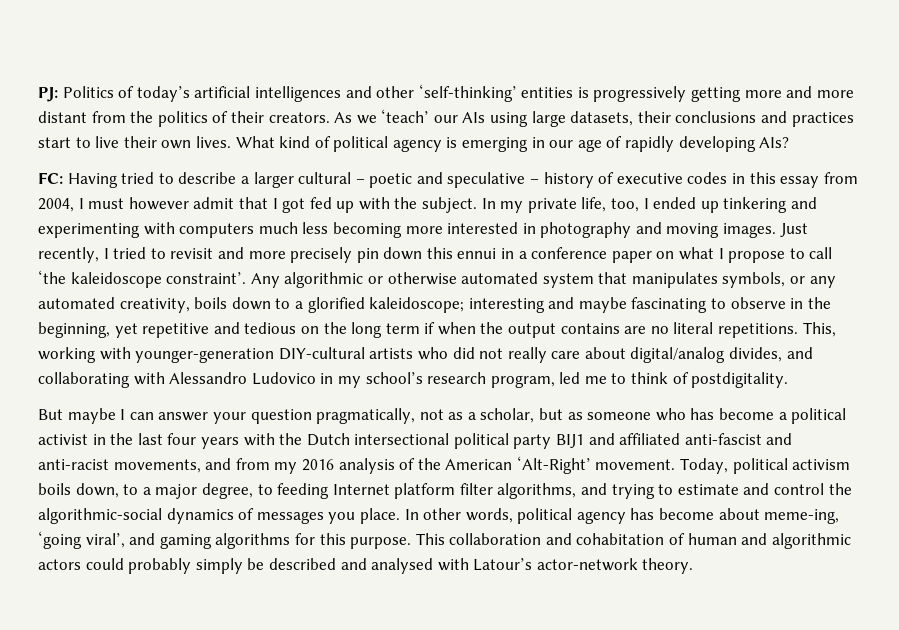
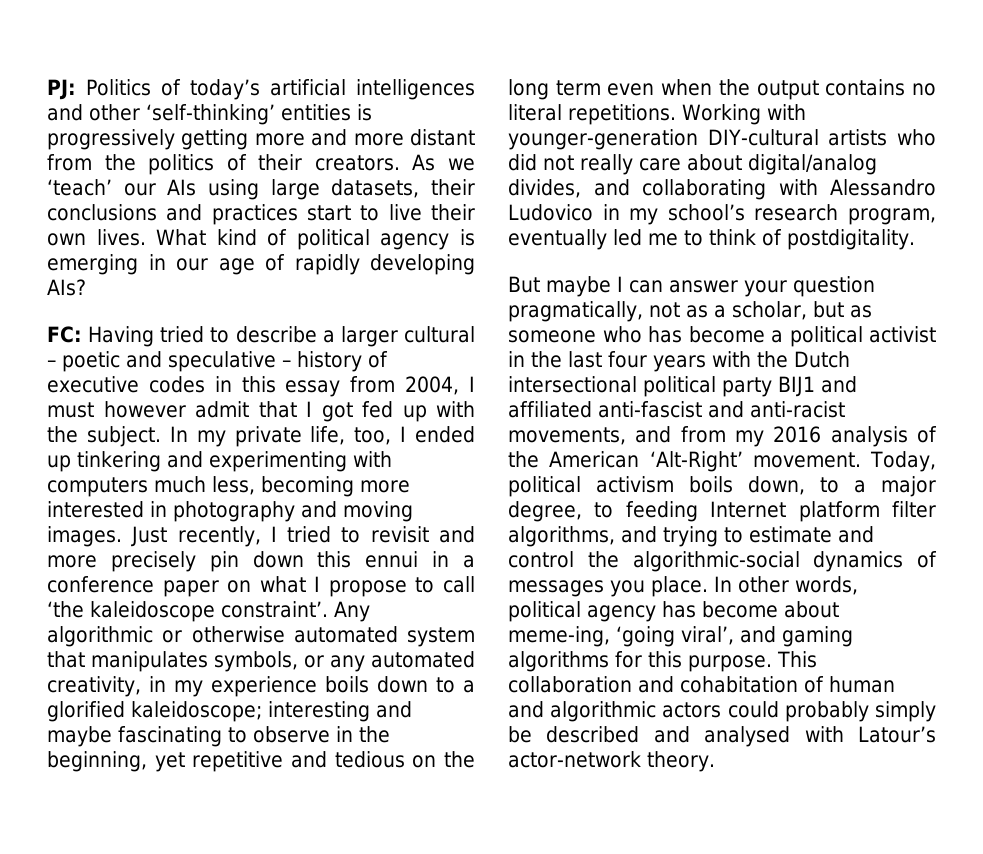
- In my private life, too, I ended up tinkering and experimenting with computers much less becoming more interested in photography and moving images.
+ In my private life, too, I ended up tinkering and experimenting with computers much less, becoming more interested in photography and moving images.
- Any algorithmic or otherwise automated system that manipulates symbols, or any automated creativity, boils down to a glorified kaleidoscope; interesting and maybe fascinating to observe in the beginning, yet repetitive and tedious on the long term if when the output contains are no literal repetitions.
+ Any algorithmic or otherwise automated system that manipulates symbols, or any automated creativity, in my experience boils down to a glorified kaleidoscope; interesting and maybe fascinating to observe in the beginning, yet repetitive and tedious on the long term even when the output contains no literal repetitions.
- This, working with younger-generation DIY-cultural artists who did not really care about digital/analog divides, and collaborating with Alessandro Ludovico in my school’s research program, led me to think of postdigitality.
+ Working with younger-generation DIY-cultural artists who did not really care about digital/analog divides, and collaborating with Alessandro Ludovico in my school’s research program, eventually led me to think of postdigitality.

